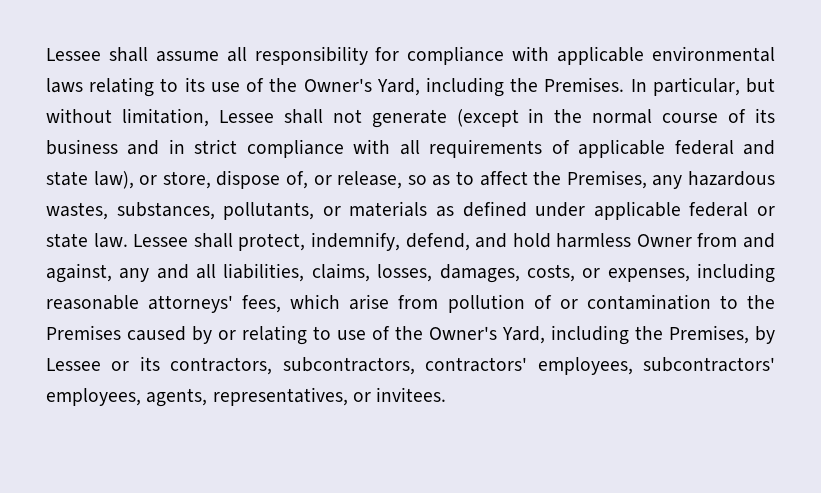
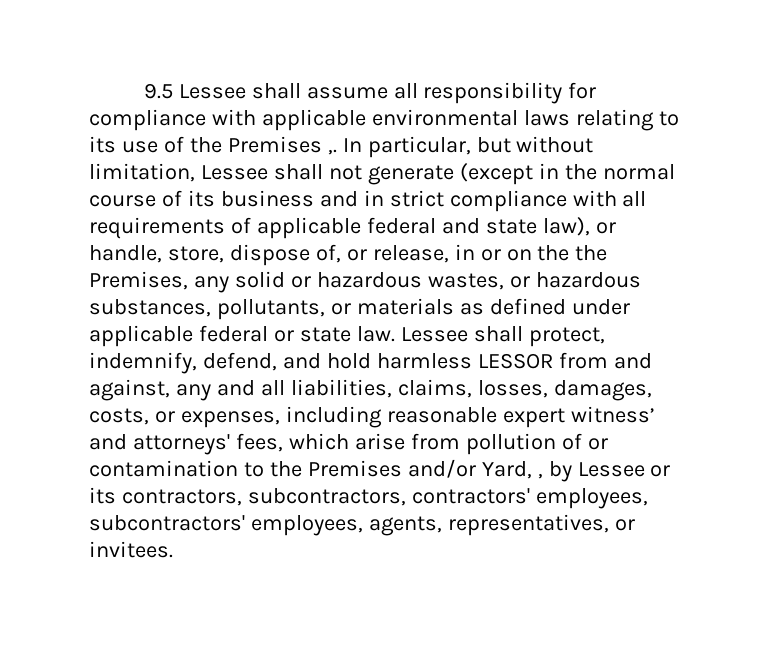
- Lessee shall assume all responsibility for compliance with applicable environmental laws relating to its use of the Owner's Yard, including the Premises.
+ 9.5 Lessee shall assume all responsibility for compliance with applicable environmental laws relating to its use of the Premises ,.
- In particular, but without limitation, Lessee shall not generate (except in the normal course of its business and in strict compliance with all requirements of applicable federal and state law), or store, dispose of, or release, so as to affect the Premises, any hazardous wastes, substances, pollutants, or materials as defined under applicable federal or state law.
+ In particular, but without limitation, Lessee shall not generate (except in the normal course of its business and in strict compliance with all requirements of applicable federal and state law), or handle, store, dispose of, or release, in or on the the Premises, any solid or hazardous wastes, or hazardous substances, pollutants, or materials as defined under applicable federal or state law.
- Lessee shall protect, indemnify, defend, and hold harmless Owner from and against, any and all liabilities, claims, losses, damages, costs, or expenses, including reasonable attorneys' fees, which arise from pollution of or contamination to the Premises caused by or relating to use of the Owner's Yard, including the Premises, by Lessee or its contractors, subcontractors, contractors' employees, subcontractors' employees, agents, representatives, or invitees.
+ Lessee shall protect, indemnify, defend, and hold harmless LESSOR from and against, any and all liabilities, claims, losses, damages, costs, or expenses, including reasonable expert witness’ and attorneys' fees, which arise from pollution of or contamination to the Premises and/or Yard, , by Lessee or its contractors, subcontractors, contractors' employees, subcontractors' employees, agents, representatives, or invitees.

